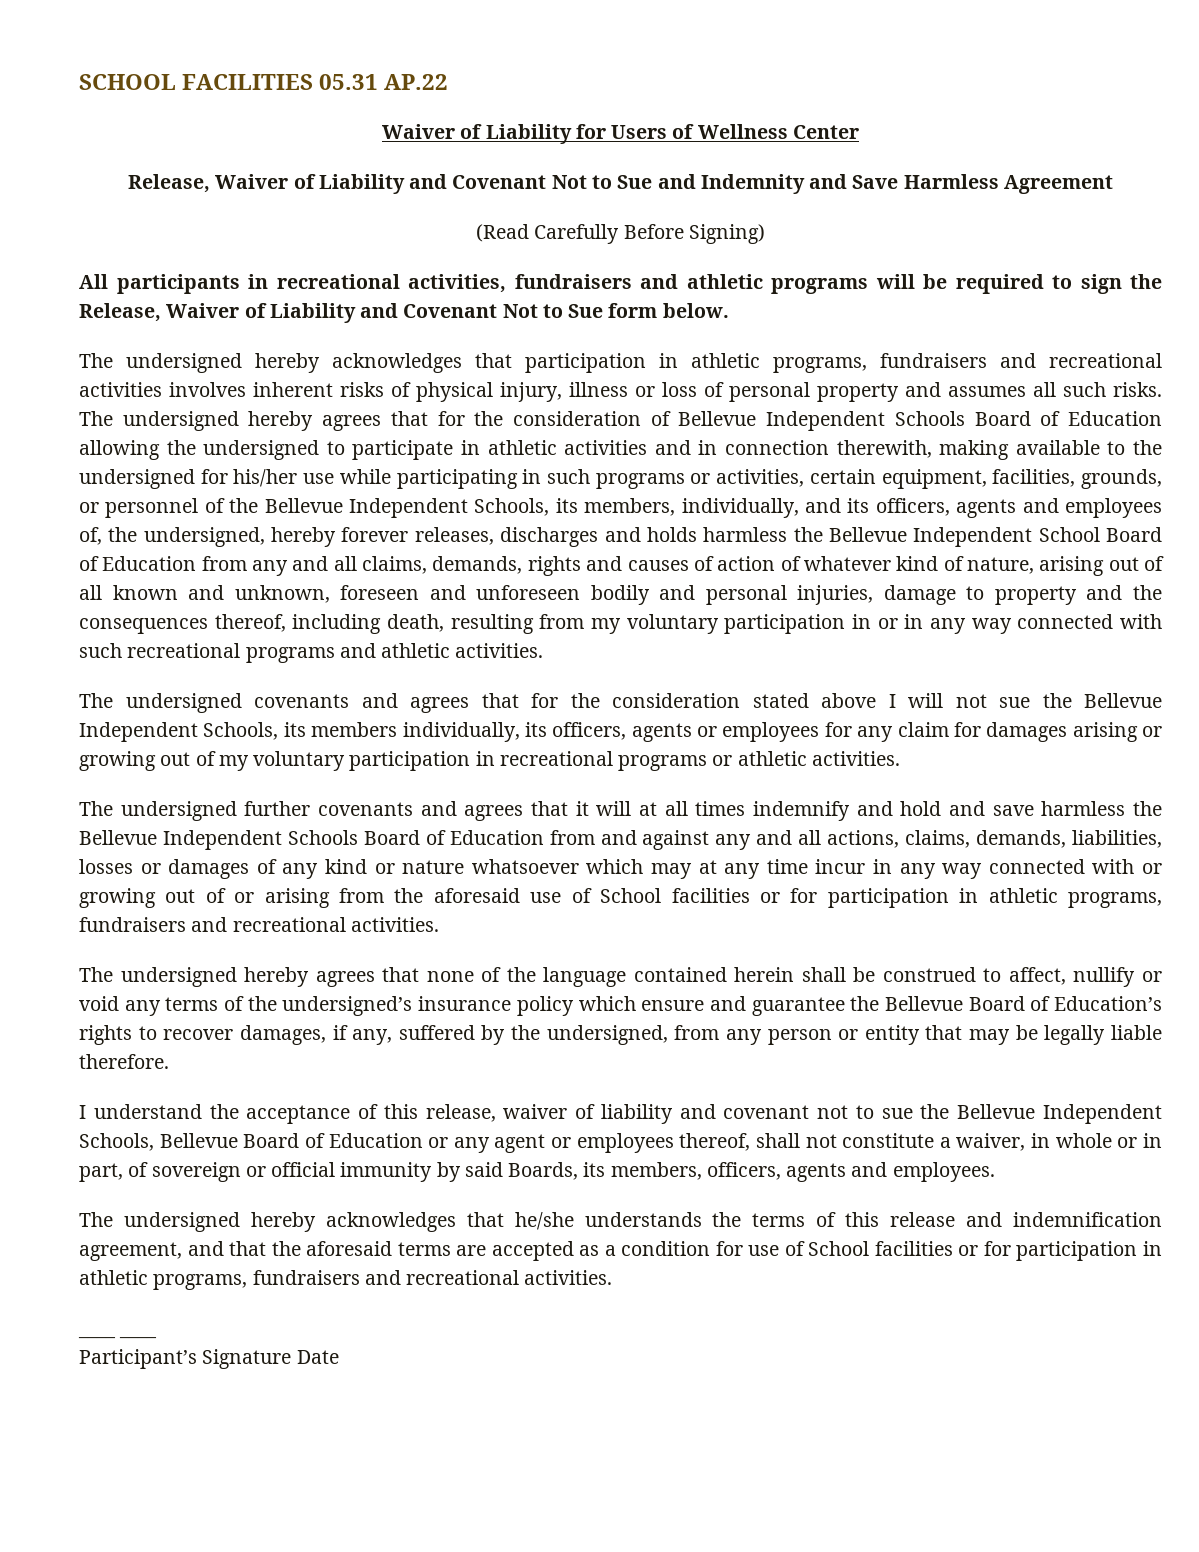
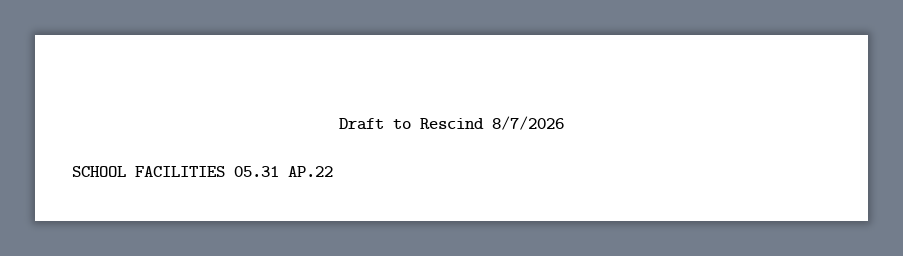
+ Draft to Rescind 8/7/2026
- Waiver of Liability for Users of Wellness Center
- Release, Waiver of Liability and Covenant Not to Sue and Indemnity and Save Harmless Agreement
- (Read Carefully Before Signing)
- All participants in recreational activities, fundraisers and athletic programs will be required to sign the Release, Waiver of Liability and Covenant Not to Sue form below.
- The undersigned hereby acknowledges that participation in athletic programs, fundraisers and recreational activities involves inherent risks of physical injury, illness or loss of personal property and assumes all such risks. The undersigned hereby agrees that for the consideration of Bellevue Independent Schools Board of Education allowing the undersigned to participate in athletic activities and in connection therewith, making available to the undersigned for his/her use while participating in such programs or activities, certain equipment, facilities, grounds, or personnel of the Bellevue Independent Schools, its members, individually, and its officers, agents and employees of, the undersigned, hereby forever releases, discharges and holds harmless the Bellevue Independent School Board of Education from any and all claims, demands, rights and causes of action of whatever kind of nature, arising out of all known and unknown, foreseen and unforeseen bodily and personal injuries, damage to property and the consequences thereof, including death, resulting from my voluntary participation in or in any way connected with such recreational programs and athletic activities.
- The undersigned covenants and agrees that for the consideration stated above I will not sue the Bellevue Independent Schools, its members individually, its officers, agents or employees for any claim for damages arising or growing out of my voluntary participation in recreational programs or athletic activities.
- The undersigned further covenants and agrees that it will at all times indemnify and hold and save harmless the Bellevue Independent Schools Board of Education from and against any and all actions, claims, demands, liabilities, losses or damages of any kind or nature whatsoever which may at any time incur in any way connected with or growing out of or arising from the aforesaid use of School facilities or for participation in athletic programs, fundraisers and recreational activities.
- The undersigned hereby agrees that none of the language contained herein shall be construed to affect, nullify or void any terms of the undersigned’s insurance policy which ensure and guarantee the Bellevue Board of Education’s rights to recover damages, if any, suffered by the undersigned, from any person or entity that may be legally liable therefore.
- I understand the acceptance of this release, waiver of liability and covenant not to sue the Bellevue Independent Schools, Bellevue Board of Education or any agent or employees thereof, shall not constitute a waiver, in whole or in part, of sovereign or official immunity by said Boards, its members, officers, agents and employees.
- The undersigned hereby acknowledges that he/she understands the terms of this release and indemnification agreement, and that the aforesaid terms are accepted as a condition for use of School facilities or for participation in athletic programs, fundraisers and recreational activities.
- ____ ____
- Participant’s Signature Date

